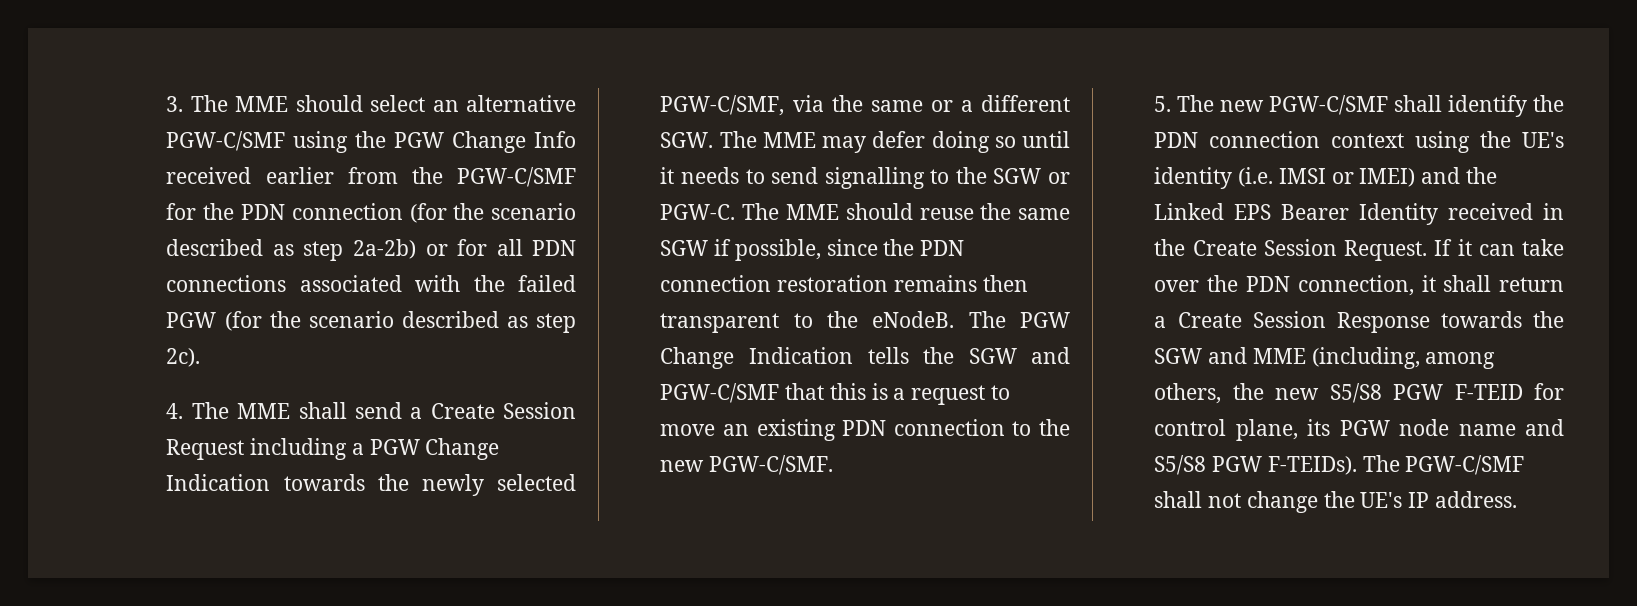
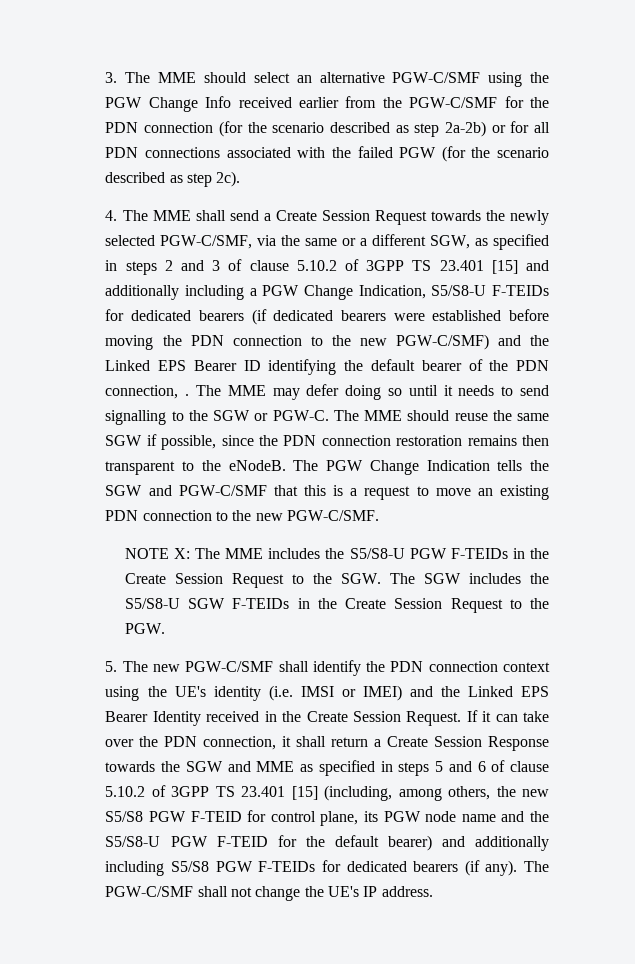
- 4. The MME shall send a Create Session Request including a PGW Change Indication towards the newly selected PGW-C/SMF, via the same or a different SGW. The MME may defer doing so until it needs to send signalling to the SGW or PGW-C.
+ 4. The MME shall send a Create Session Request towards the newly selected PGW-C/SMF, via the same or a different SGW, as specified in steps 2 and 3 of clause 5.10.2 of 3GPP TS 23.401 [15] and additionally including a PGW Change Indication, S5/S8-U F-TEIDs for dedicated bearers (if dedicated bearers were established before moving the PDN connection to the new PGW-C/SMF) and the Linked EPS Bearer ID identifying the default bearer of the PDN connection, . The MME may defer doing so until it needs to send signalling to the SGW or PGW-C.
+ NOTE X: The MME includes the S5/S8-U PGW F-TEIDs in the Create Session Request to the SGW. The SGW includes the S5/S8-U SGW F-TEIDs in the Create Session Request to the PGW.
- If it can take over the PDN connection, it shall return a Create Session Response towards the SGW and MME (including, among others, the new S5/S8 PGW F-TEID for control plane, its PGW node name and S5/S8 PGW F-TEIDs).
+ If it can take over the PDN connection, it shall return a Create Session Response towards the SGW and MME as specified in steps 5 and 6 of clause 5.10.2 of 3GPP TS 23.401 [15] (including, among others, the new S5/S8 PGW F-TEID for control plane, its PGW node name and the S5/S8-U PGW F-TEID for the default bearer) and additionally including S5/S8 PGW F-TEIDs for dedicated bearers (if any).

